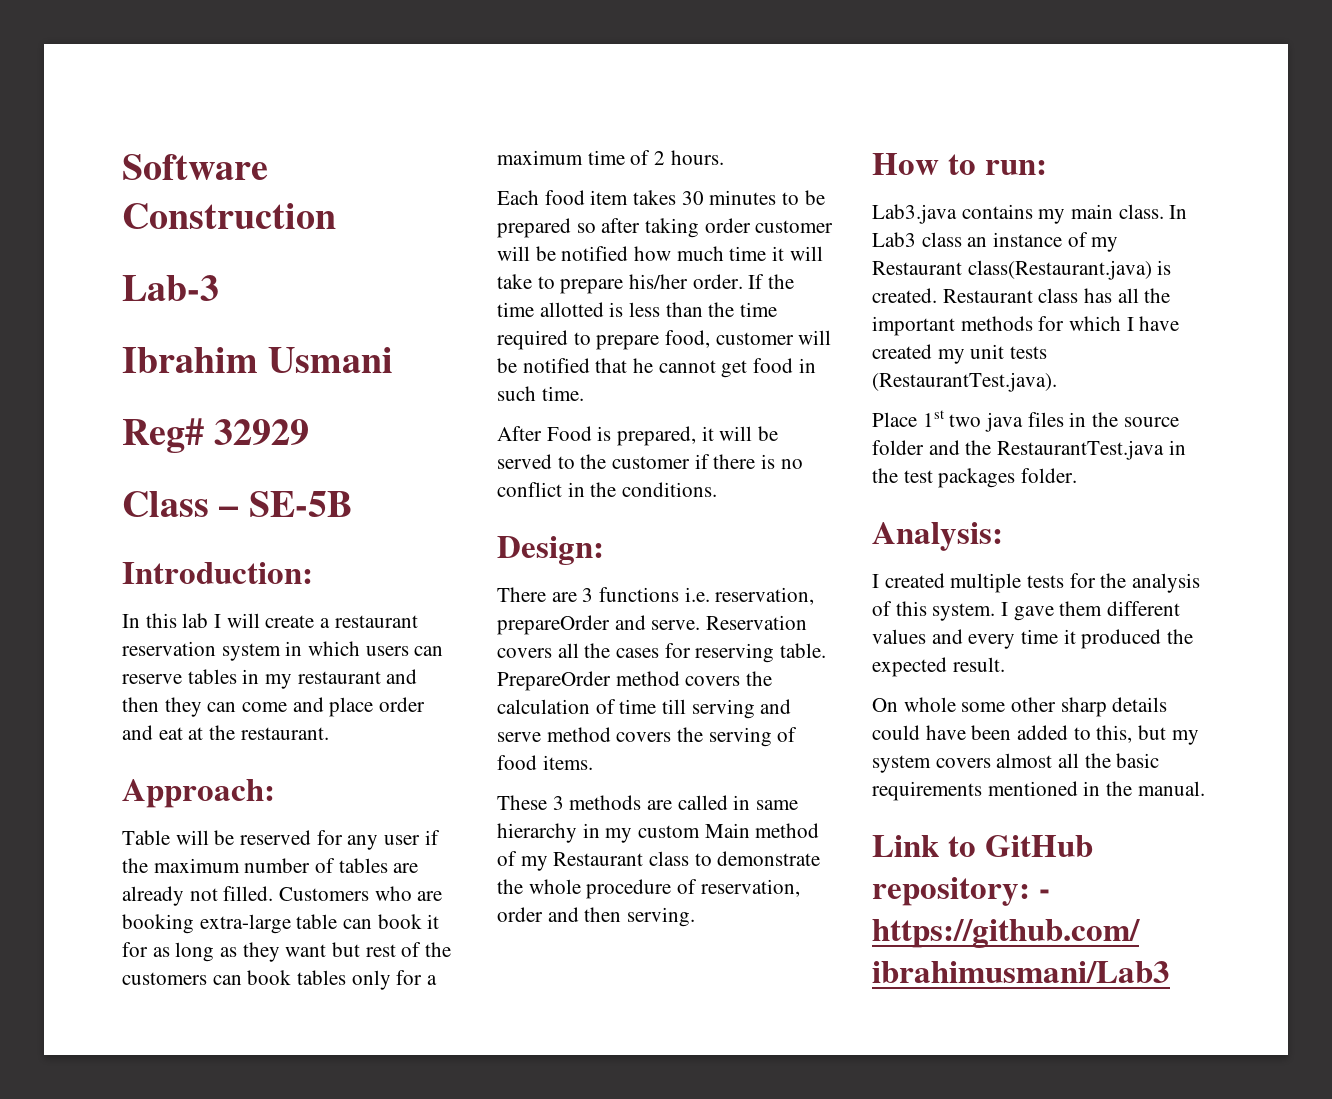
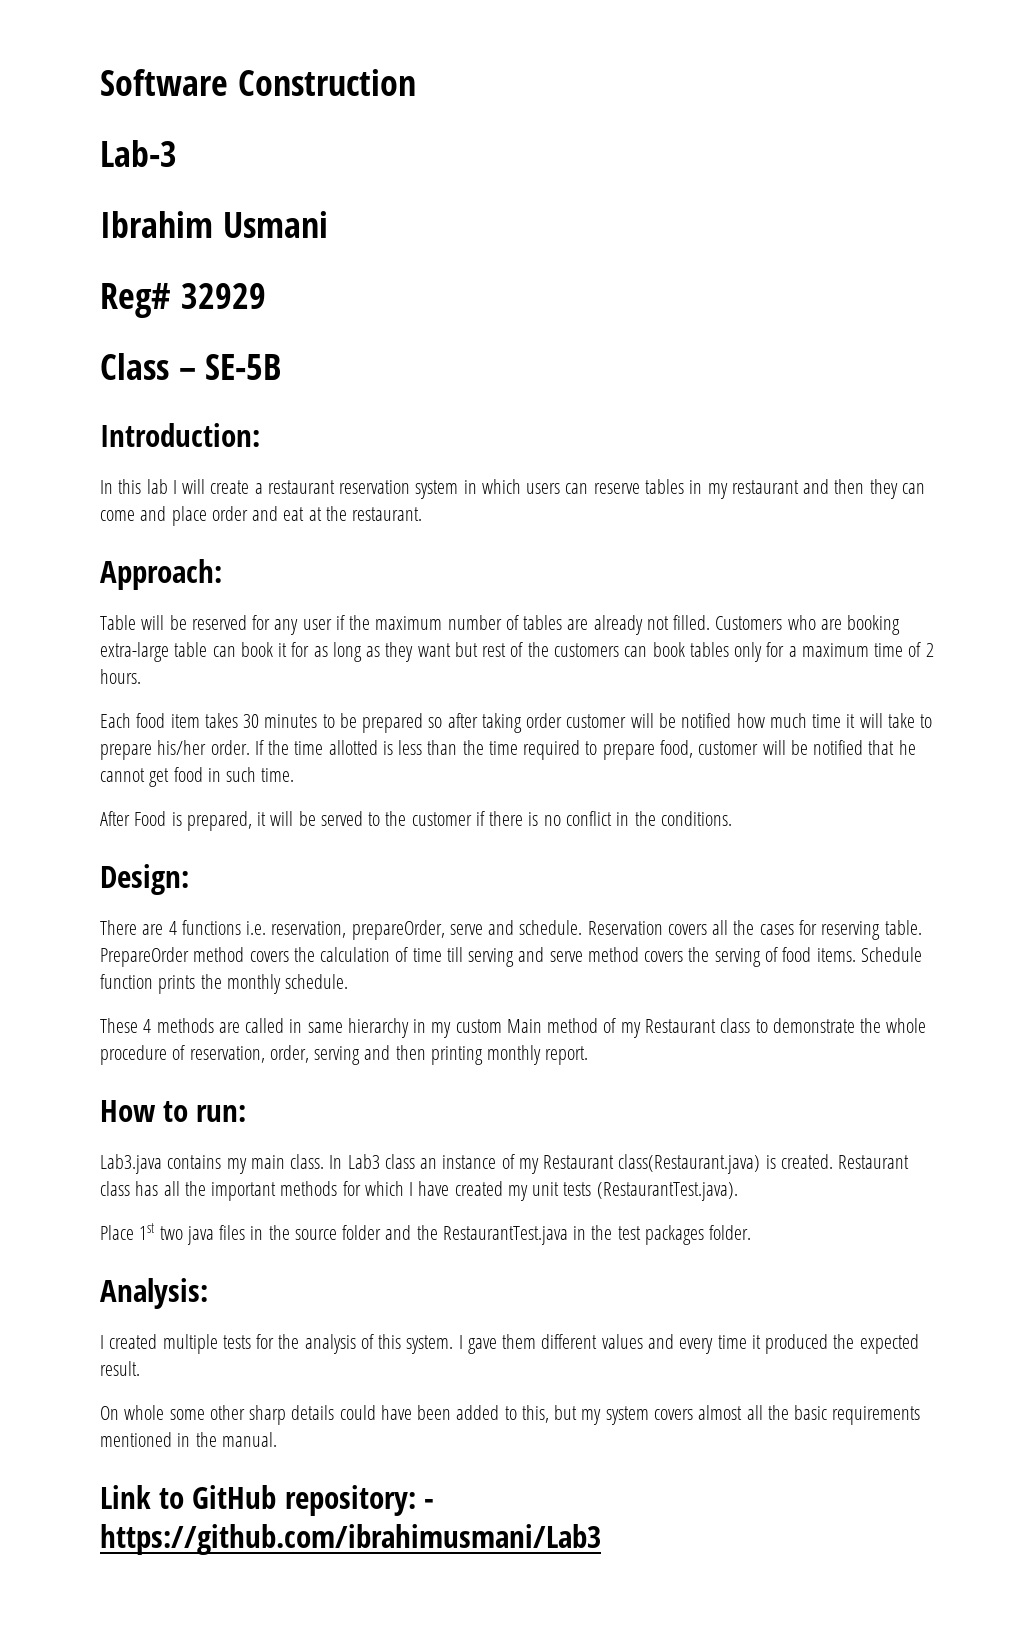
- There are 3 functions i.e. reservation, prepareOrder and serve.
+ There are 4 functions i.e. reservation, prepareOrder, serve and schedule.
+ Schedule function prints the monthly schedule.
- These 3 methods are called in same hierarchy in my custom Main method of my Restaurant class to demonstrate the whole procedure of reservation, order and then serving.
+ These 4 methods are called in same hierarchy in my custom Main method of my Restaurant class to demonstrate the whole procedure of reservation, order, serving and then printing monthly report.

